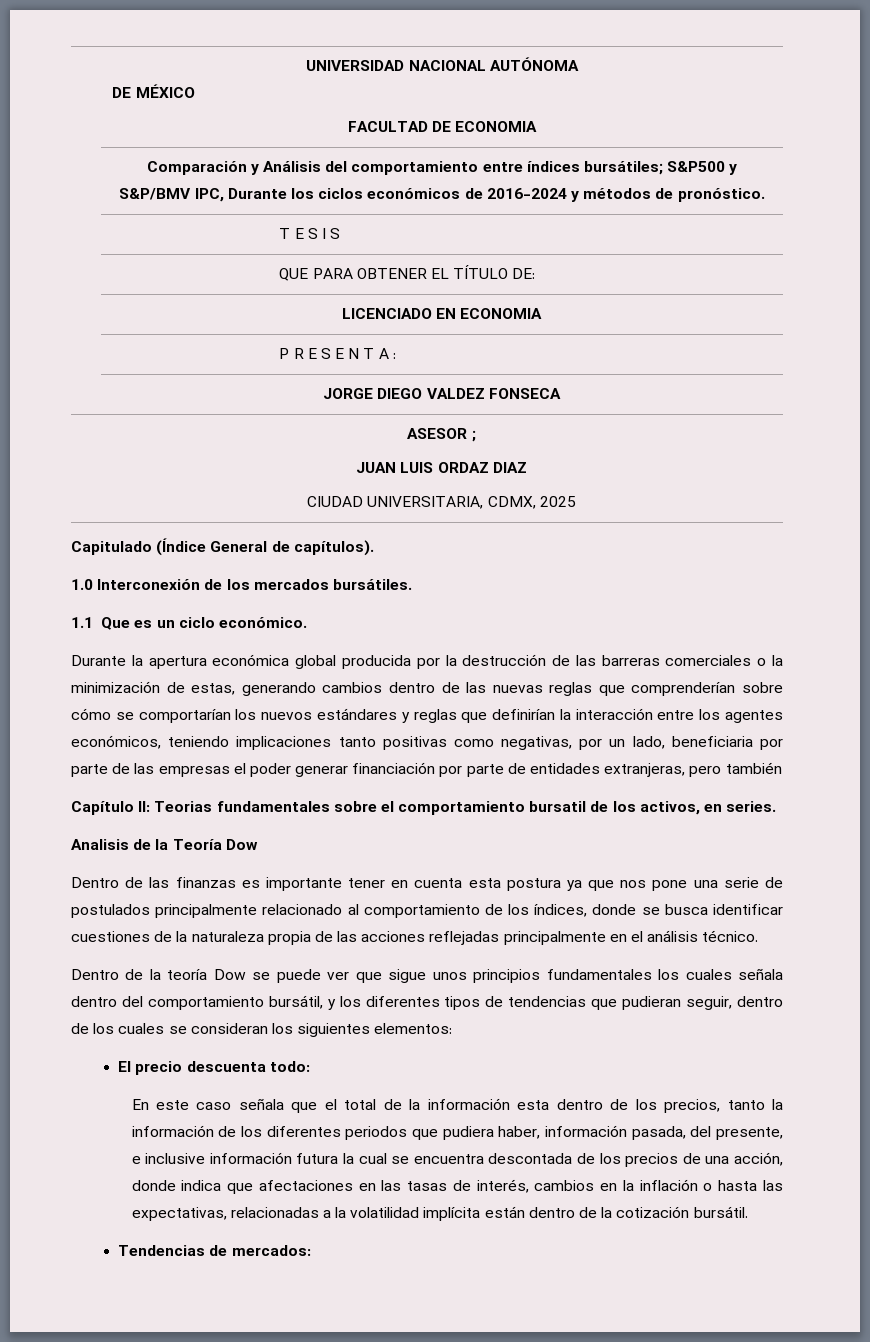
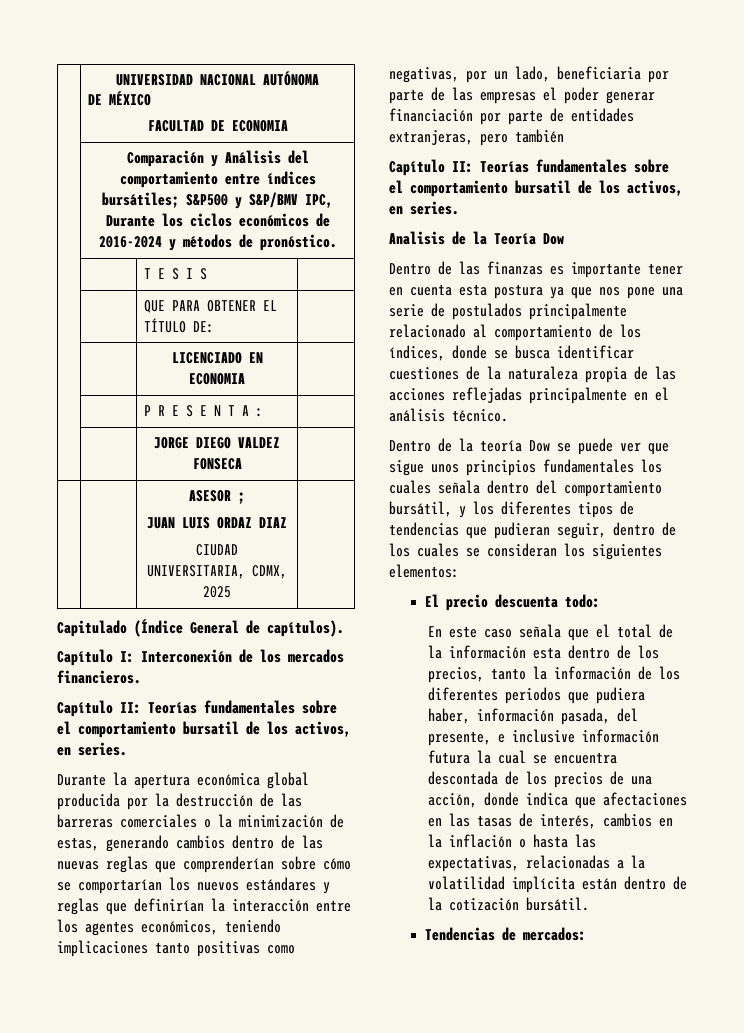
- 1.0 Interconexión de los mercados bursátiles.
- 1.1 Que es un ciclo económico.
+ Capítulo I: Interconexión de los mercados financieros.
+ Capítulo II: Teorías fundamentales sobre el comportamiento bursatil de los activos, en series.
  Durante la apertura económica global producida por la destrucción de las barreras comerciales o la minimización de estas, generando cambios dentro de las nuevas reglas que comprenderían sobre cómo se comportarían los nuevos estándares y reglas que definirían la interacción entre los agentes económicos, teniendo implicaciones tanto positivas como negativas, por un lado, beneficiaria por parte de las empresas el poder generar financiación por parte de entidades extranjeras, pero también
- Capítulo II: Teorias fundamentales sobre el comportamiento bursatil de los activos, en series.
+ Capítulo II: Teorías fundamentales sobre el comportamiento bursatil de los activos, en series.

